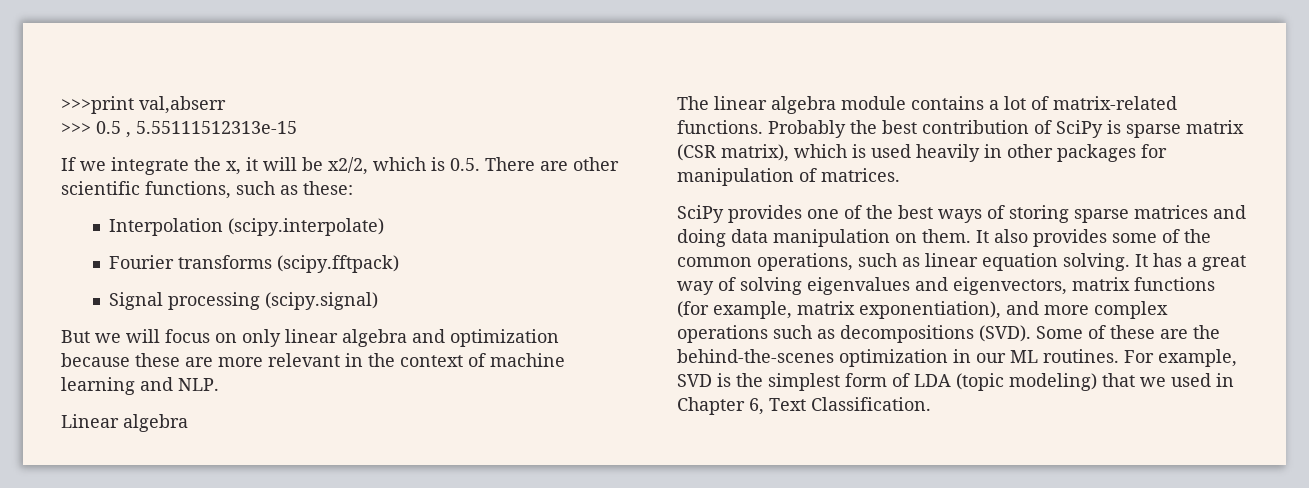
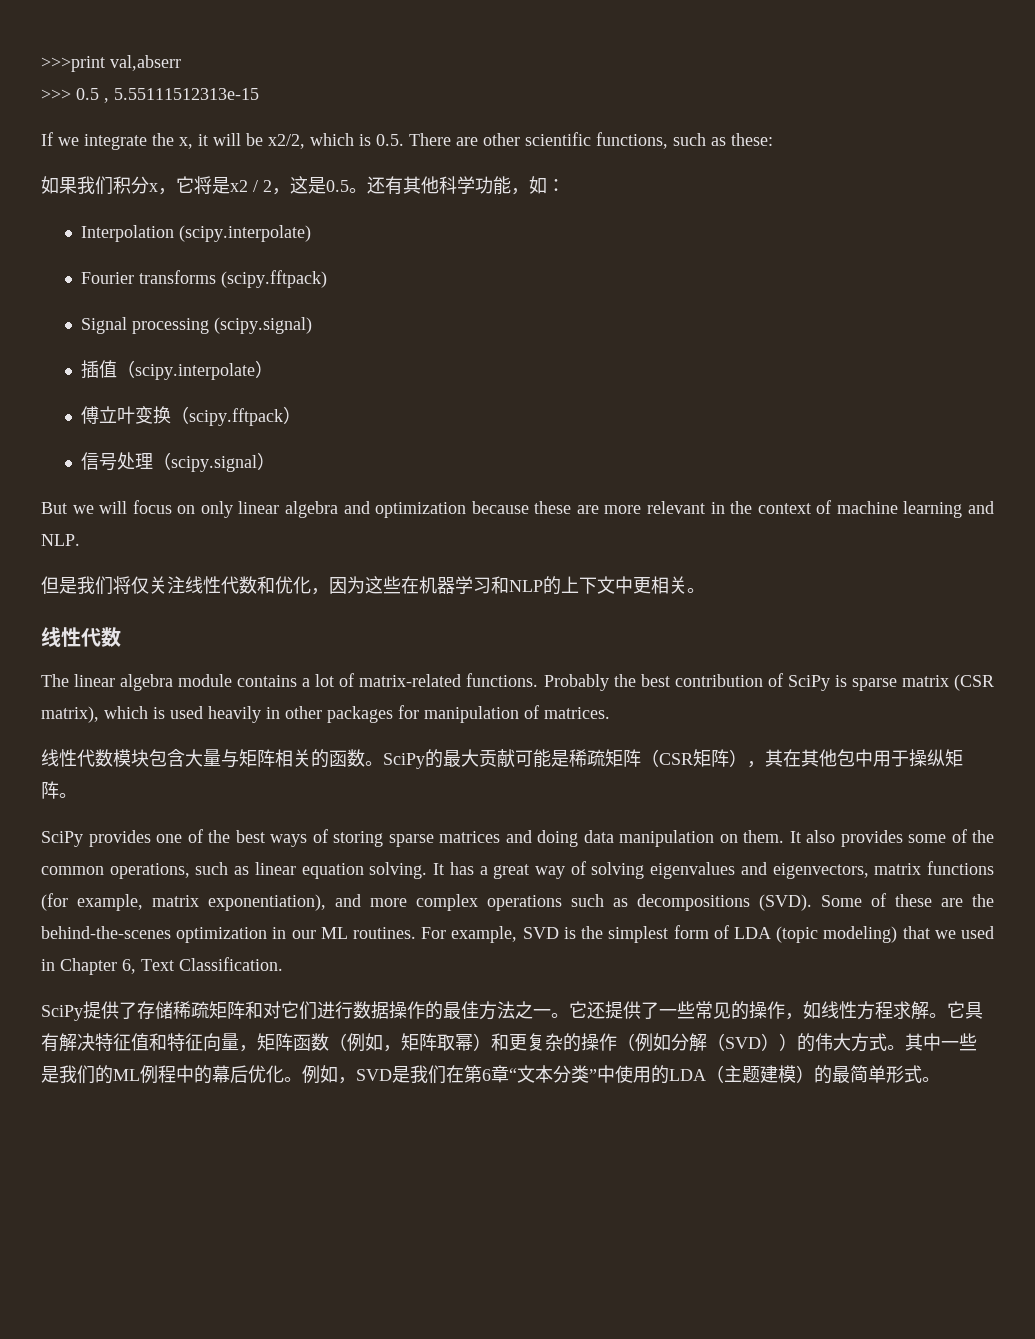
+ 如果我们积分x，它将是x2 / 2，这是0.5。还有其他科学功能，如：
+ 插值（scipy.interpolate）
+ 傅立叶变换（scipy.fftpack）
+ 信号处理（scipy.signal）
- Linear algebra
+ 但是我们将仅关注线性代数和优化，因为这些在机器学习和NLP的上下文中更相关。
+ 线性代数
+ 线性代数模块包含大量与矩阵相关的函数。SciPy的最大贡献可能是稀疏矩阵（CSR矩阵），其在其他包中用于操纵矩阵。
+ SciPy提供了存储稀疏矩阵和对它们进行数据操作的最佳方法之一。它还提供了一些常见的操作，如线性方程求解。它具有解决特征值和特征向量，矩阵函数（例如，矩阵取幂）和更复杂的操作（例如分解（SVD））的伟大方式。其中一些是我们的ML例程中的幕后优化。例如，SVD是我们在第6章“文本分类”中使用的LDA（主题建模）的最简单形式。

